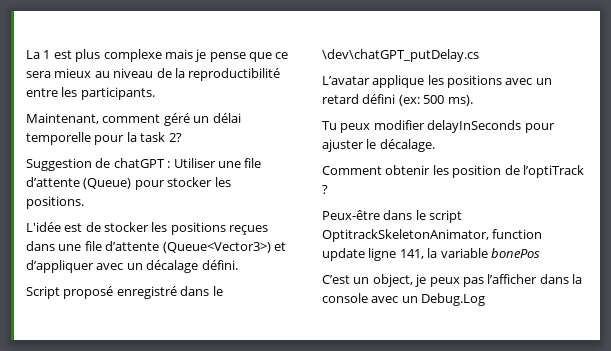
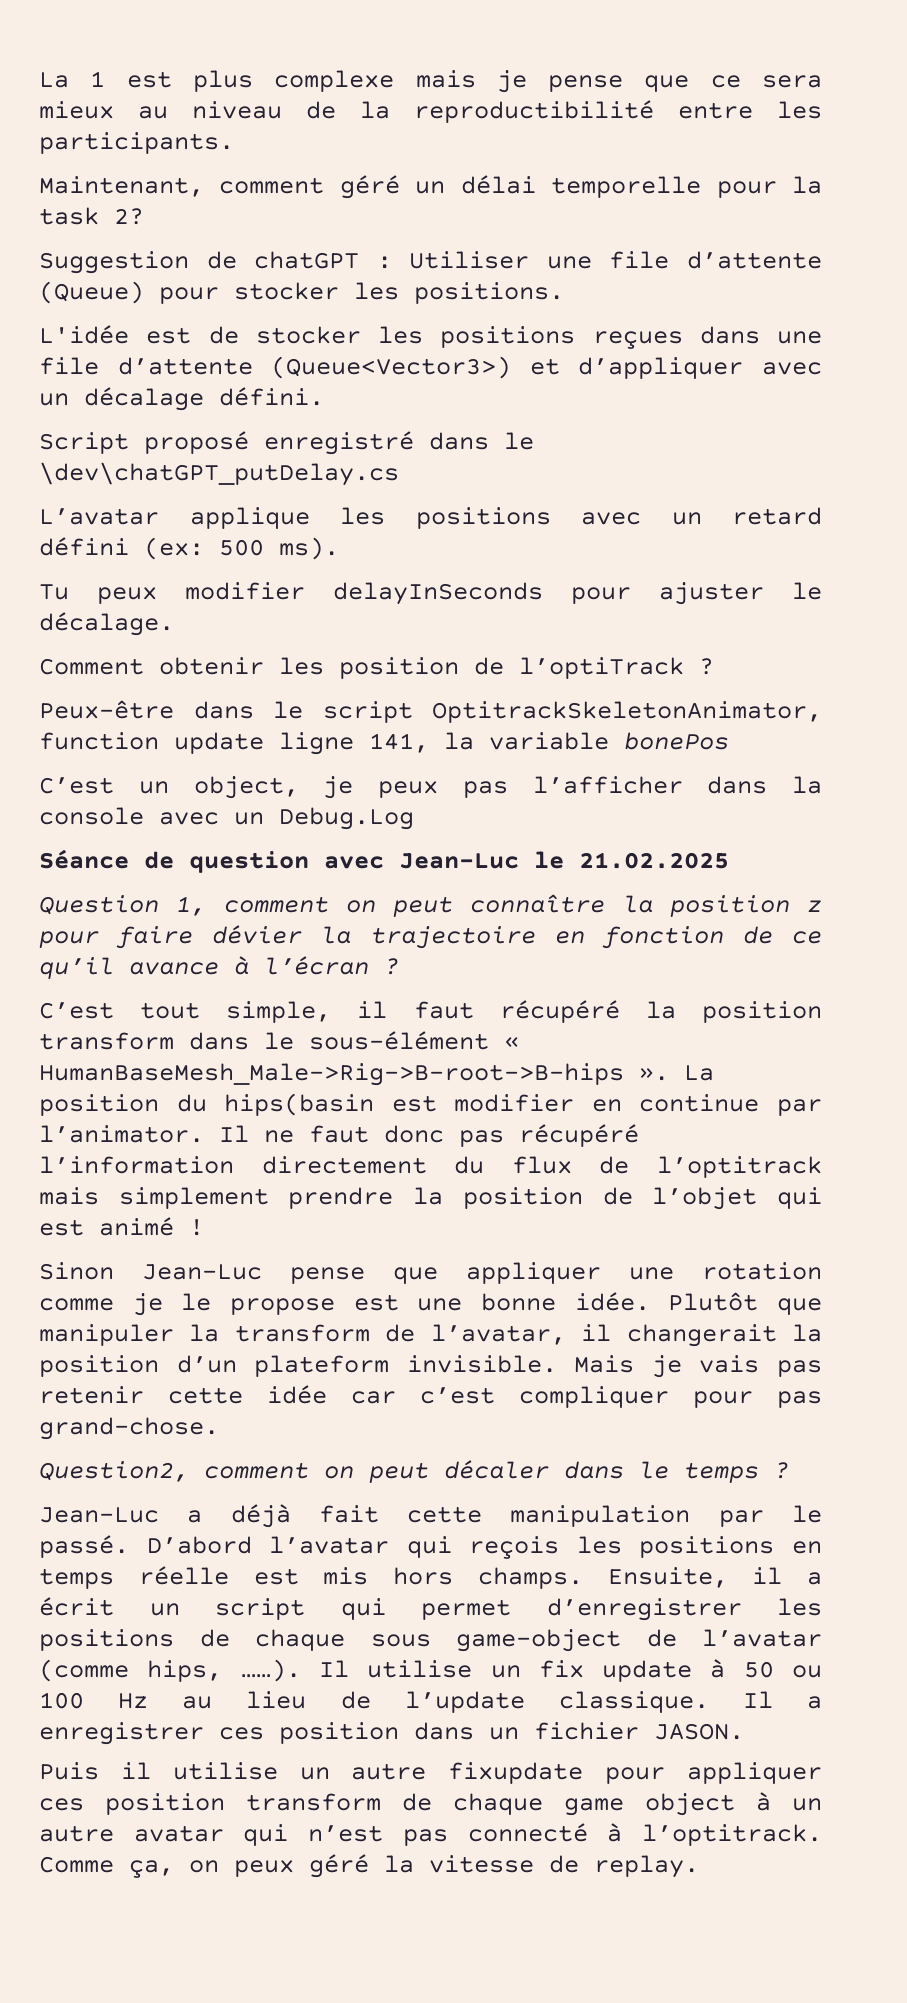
+ Séance de question avec Jean-Luc le 21.02.2025
+ Question 1, comment on peut connaître la position z pour faire dévier la trajectoire en fonction de ce qu’il avance à l’écran ?
+ C’est tout simple, il faut récupéré la position transform dans le sous-élément « HumanBaseMesh_Male->Rig->B-root->B-hips ». La position du hips(basin est modifier en continue par l’animator. Il ne faut donc pas récupéré l’information directement du flux de l’optitrack mais simplement prendre la position de l’objet qui est animé !
+ Sinon Jean-Luc pense que appliquer une rotation comme je le propose est une bonne idée. Plutôt que manipuler la transform de l’avatar, il changerait la position d’un plateform invisible. Mais je vais pas retenir cette idée car c’est compliquer pour pas grand-chose.
+ Question2, comment on peut décaler dans le temps ?
+ Jean-Luc a déjà fait cette manipulation par le passé. D’abord l’avatar qui reçois les positions en temps réelle est mis hors champs. Ensuite, il a écrit un script qui permet d’enregistrer les positions de chaque sous game-object de l’avatar (comme hips, ……). Il utilise un fix update à 50 ou 100 Hz au lieu de l’update classique. Il a enregistrer ces position dans un fichier JASON.
+ Puis il utilise un autre fixupdate pour appliquer ces position transform de chaque game object à un autre avatar qui n’est pas connecté à l’optitrack. Comme ça, on peux géré la vitesse de replay.

